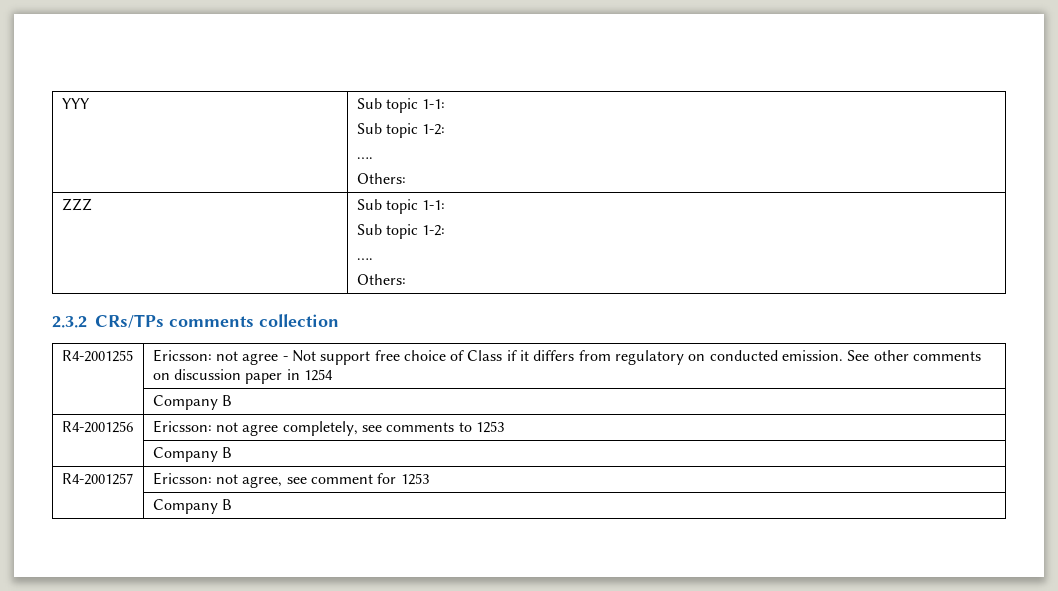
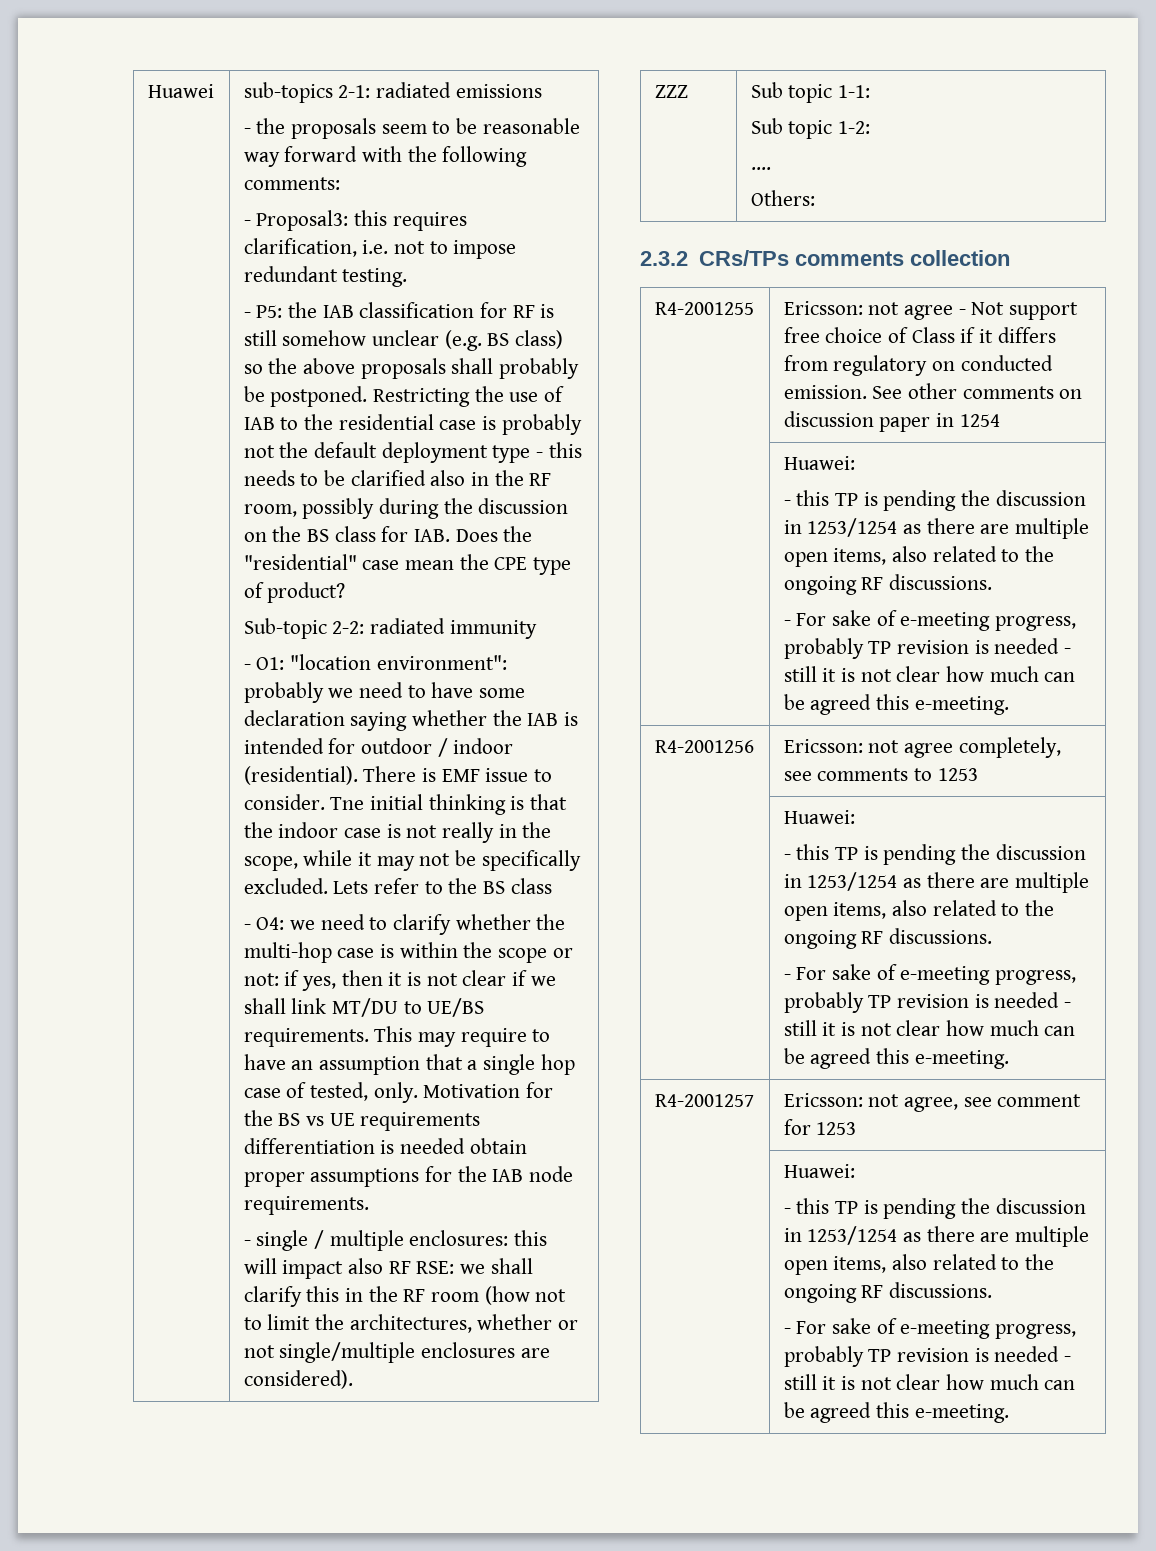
- YYY | Sub topic 1-1:
- Sub topic 1-2:
- ….
- Others:
+ Huawei | sub-topics 2-1: radiated emissions
+ - the proposals seem to be reasonable way forward with the following comments:
+ - Proposal3: this requires clarification, i.e. not to impose redundant testing.
+ - P5: the IAB classification for RF is still somehow unclear (e.g. BS class) so the above proposals shall probably be postponed. Restricting the use of IAB to the residential case is probably not the default deployment type - this needs to be clarified also in the RF room, possibly during the discussion on the BS class for IAB. Does the "residential" case mean the CPE type of product?
+ Sub-topic 2-2: radiated immunity
+ - O1: "location environment": probably we need to have some declaration saying whether the IAB is intended for outdoor / indoor (residential). There is EMF issue to consider. Tne initial thinking is that the indoor case is not really in the scope, while it may not be specifically excluded. Lets refer to the BS class
+ - O4: we need to clarify whether the multi-hop case is within the scope or not: if yes, then it is not clear if we shall link MT/DU to UE/BS requirements. This may require to have an assumption that a single hop case of tested, only. Motivation for the BS vs UE requirements differentiation is needed obtain proper assumptions for the IAB node requirements.
+ - single / multiple enclosures: this will impact also RF RSE: we shall clarify this in the RF room (how not to limit the architectures, whether or not single/multiple enclosures are considered).
  R4-2001255 | Ericsson: not agree - Not support free choice of Class if it differs from regulatory on conducted emission. See other comments on discussion paper in 1254
- | Company B
+ | Huawei:
+ - this TP is pending the discussion in 1253/1254 as there are multiple open items, also related to the ongoing RF discussions.
+ - For sake of e-meeting progress, probably TP revision is needed - still it is not clear how much can be agreed this e-meeting.
  R4-2001256 | Ericsson: not agree completely, see comments to 1253
- | Company B
+ | Huawei:
+ - this TP is pending the discussion in 1253/1254 as there are multiple open items, also related to the ongoing RF discussions.
+ - For sake of e-meeting progress, probably TP revision is needed - still it is not clear how much can be agreed this e-meeting.
  R4-2001257 | Ericsson: not agree, see comment for 1253
- | Company B
+ | Huawei:
+ - this TP is pending the discussion in 1253/1254 as there are multiple open items, also related to the ongoing RF discussions.
+ - For sake of e-meeting progress, probably TP revision is needed - still it is not clear how much can be agreed this e-meeting.

